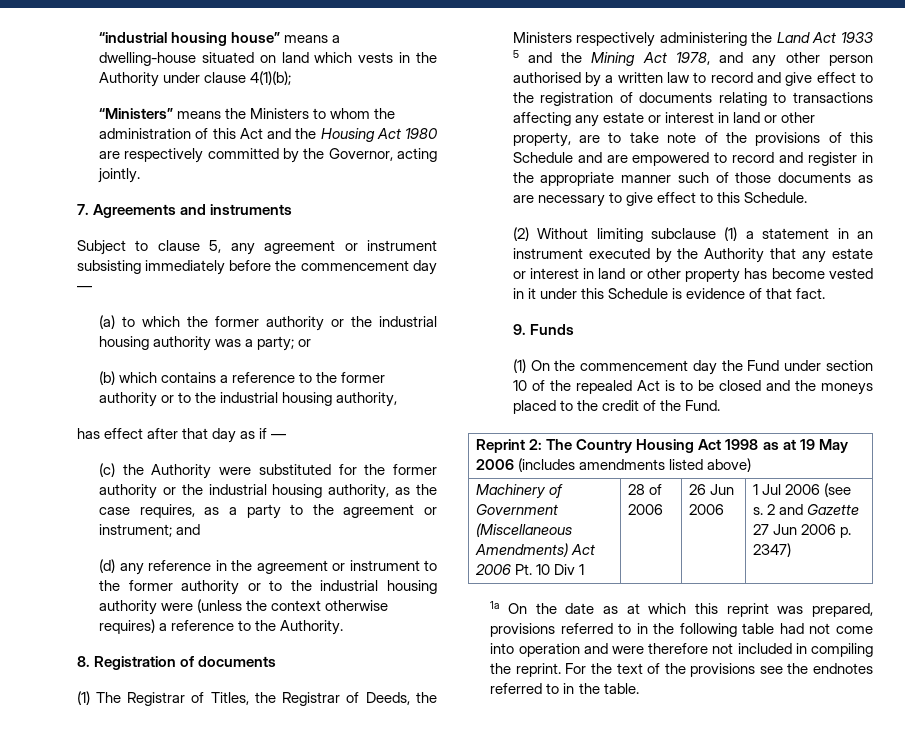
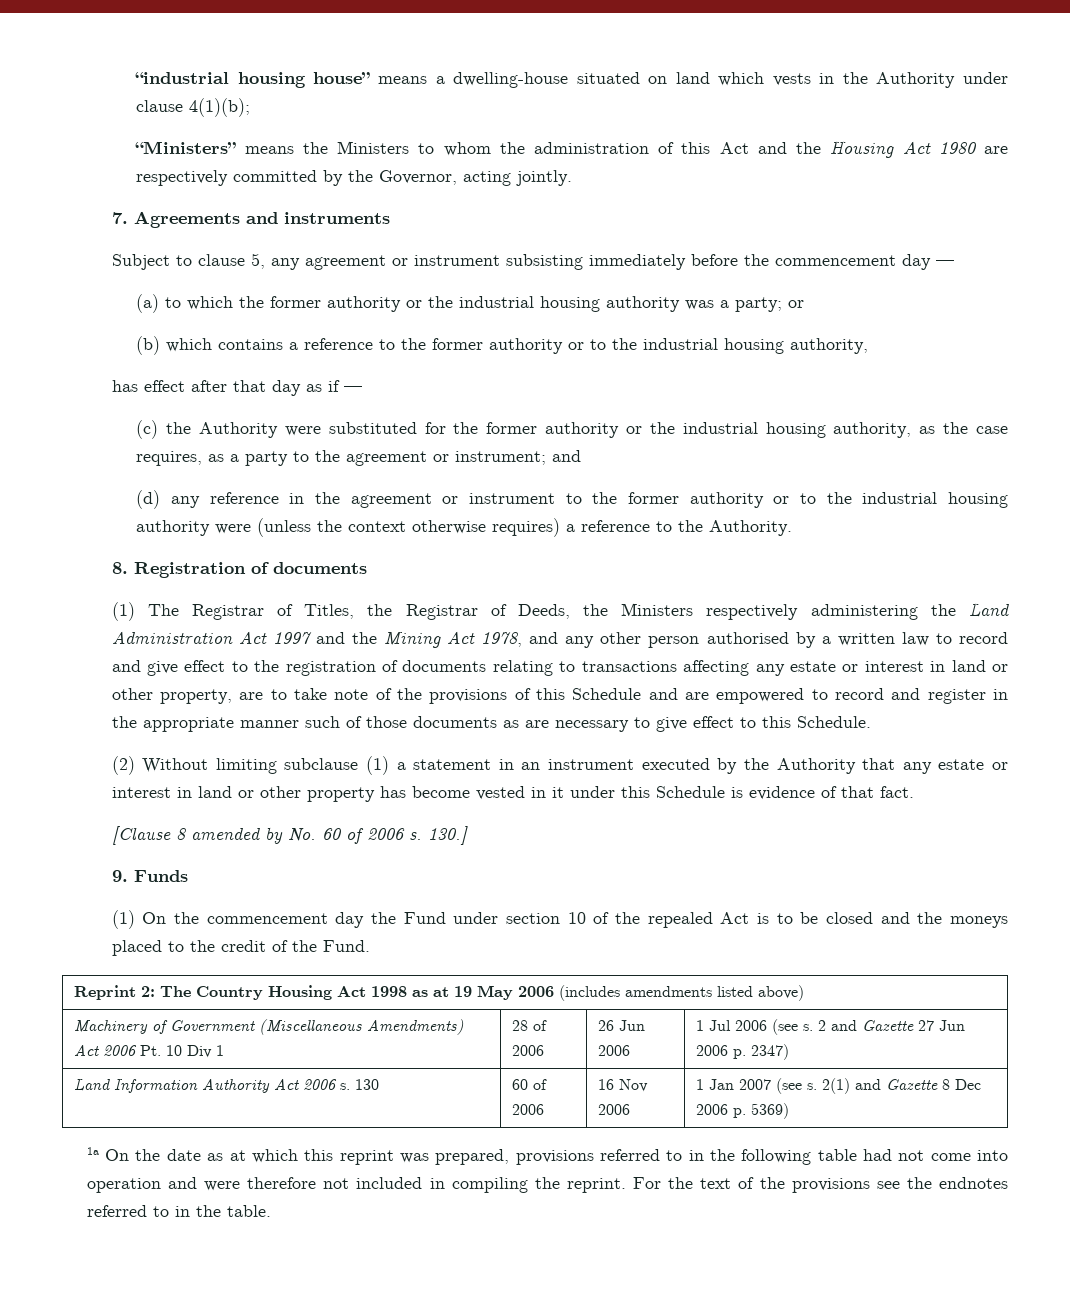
- (1) The Registrar of Titles, the Registrar of Deeds, the Ministers respectively administering the Land Act 1933 5 and the Mining Act 1978, and any other person authorised by a written law to record and give effect to the registration of documents relating to transactions affecting any estate or interest in land or other property, are to take note of the provisions of this Schedule and are empowered to record and register in the appropriate manner such of those documents as are necessary to give effect to this Schedule.
+ (1) The Registrar of Titles, the Registrar of Deeds, the Ministers respectively administering the Land Administration Act 1997 and the Mining Act 1978, and any other person authorised by a written law to record and give effect to the registration of documents relating to transactions affecting any estate or interest in land or other property, are to take note of the provisions of this Schedule and are empowered to record and register in the appropriate manner such of those documents as are necessary to give effect to this Schedule.
+ [Clause 8 amended by No. 60 of 2006 s. 130.]
+ Land Information Authority Act 2006 s. 130 | 60 of 2006 | 16 Nov 2006 | 1 Jan 2007 (see s. 2(1) and Gazette 8 Dec 2006 p. 5369)

